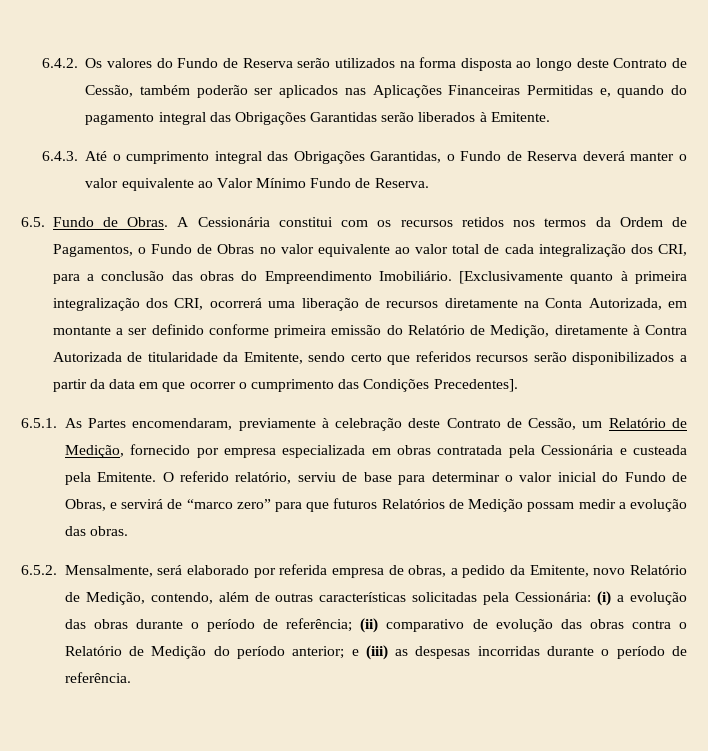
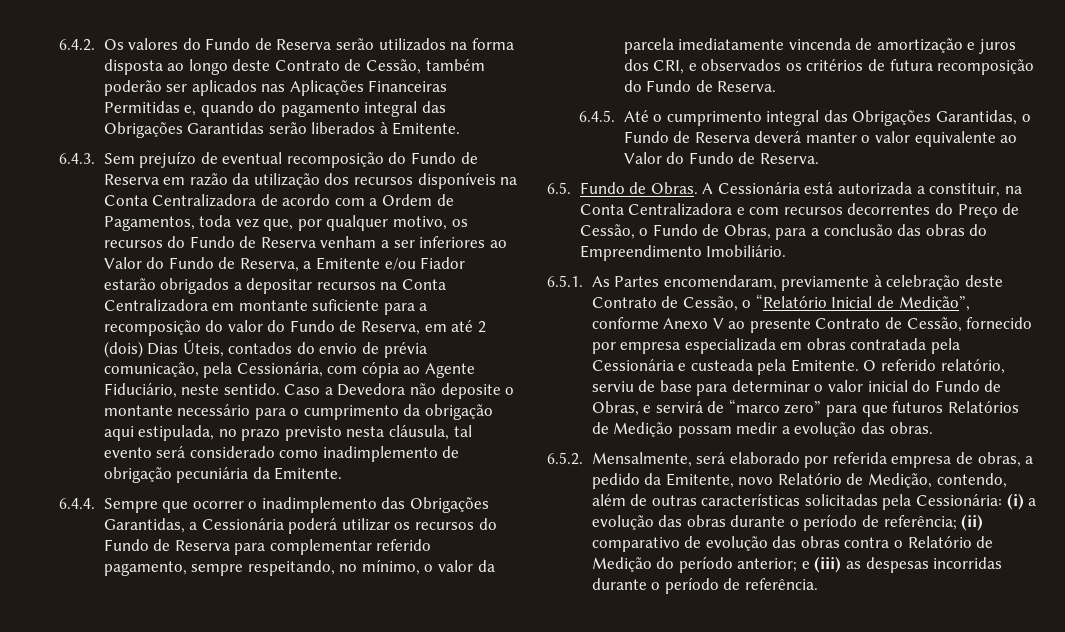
- 6.4.3. Até o cumprimento integral das Obrigações Garantidas, o Fundo de Reserva deverá manter o valor equivalente ao Valor Mínimo Fundo de Reserva.
+ 6.4.3. Sem prejuízo de eventual recomposição do Fundo de Reserva em razão da utilização dos recursos disponíveis na Conta Centralizadora de acordo com a Ordem de Pagamentos, toda vez que, por qualquer motivo, os recursos do Fundo de Reserva venham a ser inferiores ao Valor do Fundo de Reserva, a Emitente e/ou Fiador estarão obrigados a depositar recursos na Conta Centralizadora em montante suficiente para a recomposição do valor do Fundo de Reserva, em até 2 (dois) Dias Úteis, contados do envio de prévia comunicação, pela Cessionária, com cópia ao Agente Fiduciário, neste sentido. Caso a Devedora não deposite o montante necessário para o cumprimento da obrigação aqui estipulada, no prazo previsto nesta cláusula, tal evento será considerado como inadimplemento de obrigação pecuniária da Emitente.
+ 6.4.4. Sempre que ocorrer o inadimplemento das Obrigações Garantidas, a Cessionária poderá utilizar os recursos do Fundo de Reserva para complementar referido pagamento, sempre respeitando, no mínimo, o valor da parcela imediatamente vincenda de amortização e juros dos CRI, e observados os critérios de futura recomposição do Fundo de Reserva.
+ 6.4.5. Até o cumprimento integral das Obrigações Garantidas, o Fundo de Reserva deverá manter o valor equivalente ao Valor do Fundo de Reserva.
- A Cessionária constitui com os recursos retidos nos termos da Ordem de Pagamentos, o Fundo de Obras no valor equivalente ao valor total de cada integralização dos CRI, para a conclusão das obras do Empreendimento Imobiliário. [Exclusivamente quanto à primeira integralização dos CRI, ocorrerá uma liberação de recursos diretamente na Conta Autorizada, em montante a ser definido conforme primeira emissão do Relatório de Medição, diretamente à Contra Autorizada de titularidade da Emitente, sendo certo que referidos recursos serão disponibilizados a partir da data em que ocorrer o cumprimento das Condições Precedentes].
+ A Cessionária está autorizada a constituir, na Conta Centralizadora e com recursos decorrentes do Preço de Cessão, o Fundo de Obras, para a conclusão das obras do Empreendimento Imobiliário.
- 6.5.1. As Partes encomendaram, previamente à celebração deste Contrato de Cessão, um Relatório de Medição, fornecido por empresa especializada em obras contratada pela Cessionária e custeada pela Emitente.
+ 6.5.1. As Partes encomendaram, previamente à celebração deste Contrato de Cessão, o “Relatório Inicial de Medição”, conforme Anexo V ao presente Contrato de Cessão, fornecido por empresa especializada em obras contratada pela Cessionária e custeada pela Emitente.

